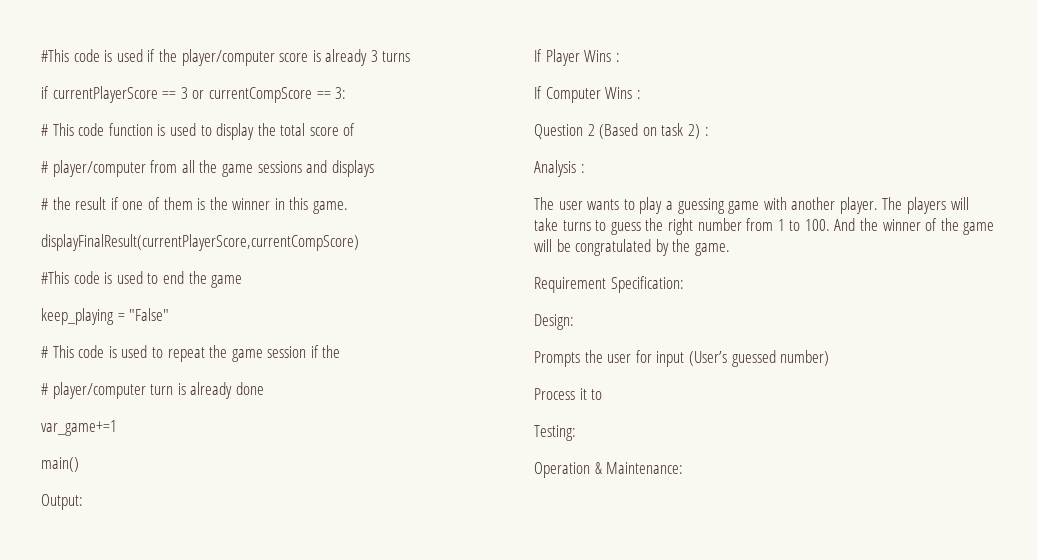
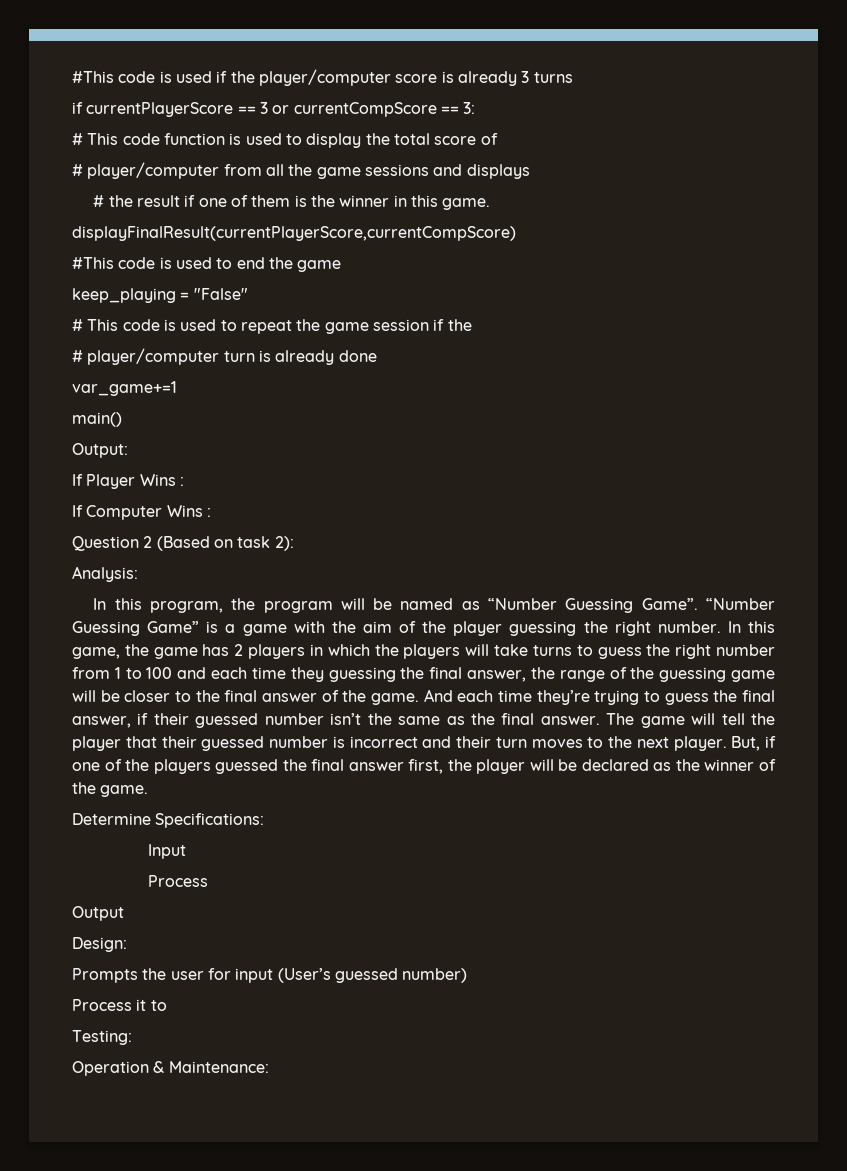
- Question 2 (Based on task 2) :
- Analysis :
- The user wants to play a guessing game with another player. The players will take turns to guess the right number from 1 to 100. And the winner of the game will be congratulated by the game.
- Requirement Specification:
+ Question 2 (Based on task 2):
+ Analysis:
+ In this program, the program will be named as “Number Guessing Game”. “Number Guessing Game” is a game with the aim of the player guessing the right number. In this game, the game has 2 players in which the players will take turns to guess the right number from 1 to 100 and each time they guessing the final answer, the range of the guessing game will be closer to the final answer of the game. And each time they’re trying to guess the final answer, if their guessed number isn’t the same as the final answer. The game will tell the player that their guessed number is incorrect and their turn moves to the next player. But, if one of the players guessed the final answer first, the player will be declared as the winner of the game.
+ Determine Specifications:
+ Input
+ Process
+ Output

